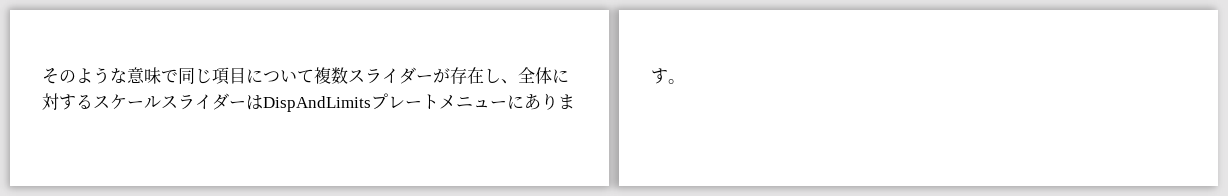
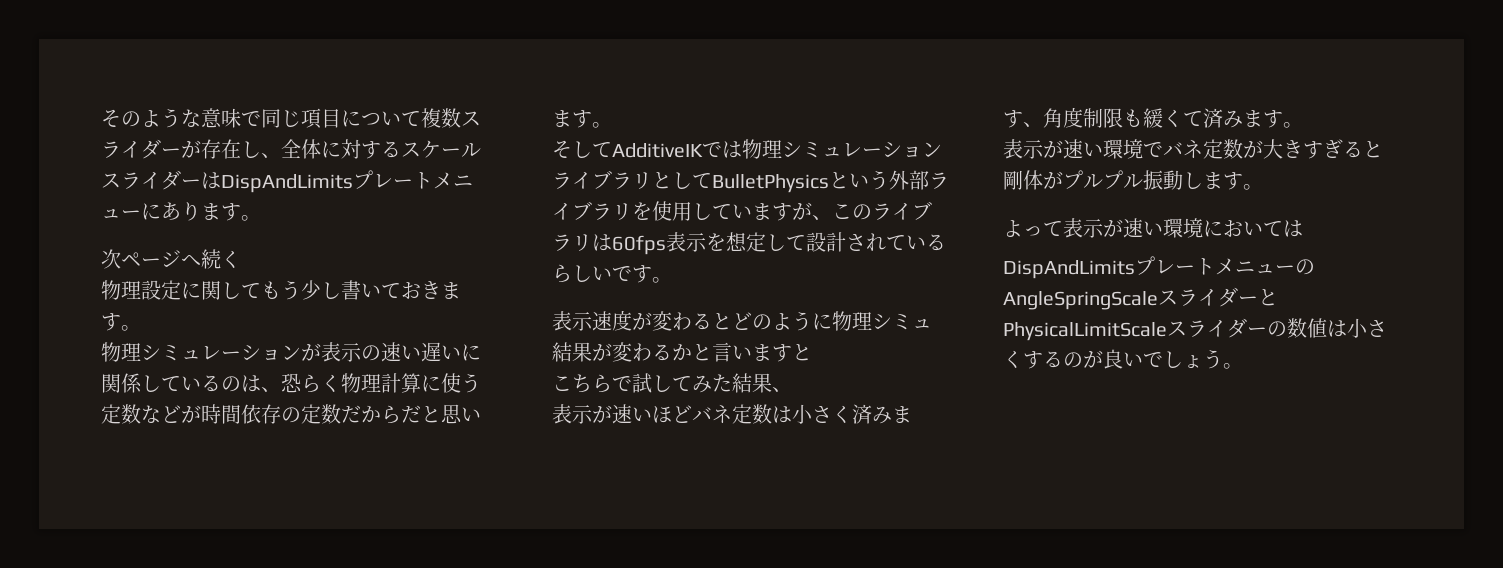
+ 次ページへ続く
+ 物理設定に関してもう少し書いておきます。
+ 物理シミュレーションが表示の速い遅いに関係しているのは、恐らく物理計算に使う定数などが時間依存の定数だからだと思います。
+ そしてAdditiveIKでは物理シミュレーションライブラリとしてBulletPhysicsという外部ライブラリを使用していますが、このライブラリは60fps表示を想定して設計されているらしいです。
+ 表示速度が変わるとどのように物理シミュ結果が変わるかと言いますと
+ こちらで試してみた結果、
+ 表示が速いほどバネ定数は小さく済みます、角度制限も緩くて済みます。
+ 表示が速い環境でバネ定数が大きすぎると剛体がプルプル振動します。
+ よって表示が速い環境においては
+ DispAndLimitsプレートメニューのAngleSpringScaleスライダーとPhysicalLimitScaleスライダーの数値は小さくするのが良いでしょう。

